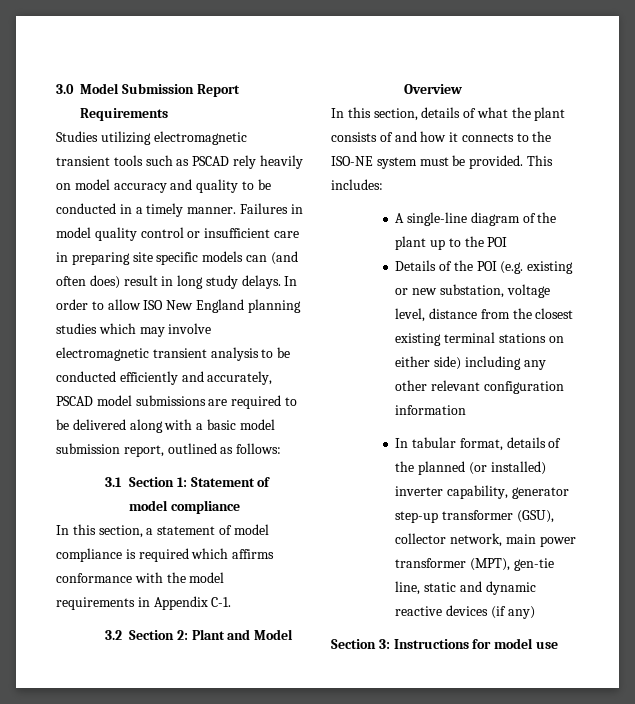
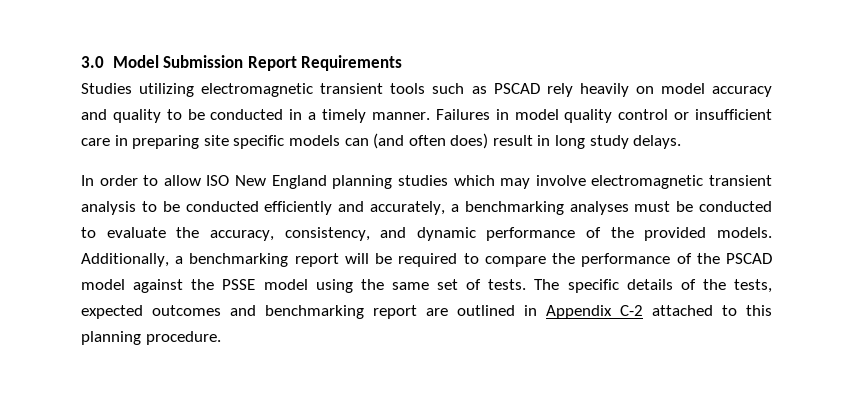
- Failures in model quality control or insufficient care in preparing site specific models can (and often does) result in long study delays. In order to allow ISO New England planning studies which may involve electromagnetic transient analysis to be conducted efficiently and accurately, PSCAD model submissions are required to be delivered along with a basic model submission report, outlined as follows:
- 3.1 Section 1: Statement of model compliance
- In this section, a statement of model compliance is required which affirms conformance with the model requirements in Appendix C-1.
- 3.2 Section 2: Plant and Model Overview
- In this section, details of what the plant consists of and how it connects to the ISO-NE system must be provided. This includes:
- A single-line diagram of the plant up to the POI
- Details of the POI (e.g. existing or new substation, voltage level, distance from the closest existing terminal stations on either side) including any other relevant configuration information
- In tabular format, details of the planned (or installed) inverter capability, generator step-up transformer (GSU), collector network, main power transformer (MPT), gen-tie line, static and dynamic reactive devices (if any)
- Section 3: Instructions for model use
+ Failures in model quality control or insufficient care in preparing site specific models can (and often does) result in long study delays.
+ In order to allow ISO New England planning studies which may involve electromagnetic transient analysis to be conducted efficiently and accurately, a benchmarking analyses must be conducted to evaluate the accuracy, consistency, and dynamic performance of the provided models. Additionally, a benchmarking report will be required to compare the performance of the PSCAD model against the PSSE model using the same set of tests. The specific details of the tests, expected outcomes and benchmarking report are outlined in Appendix C-2 attached to this planning procedure.

